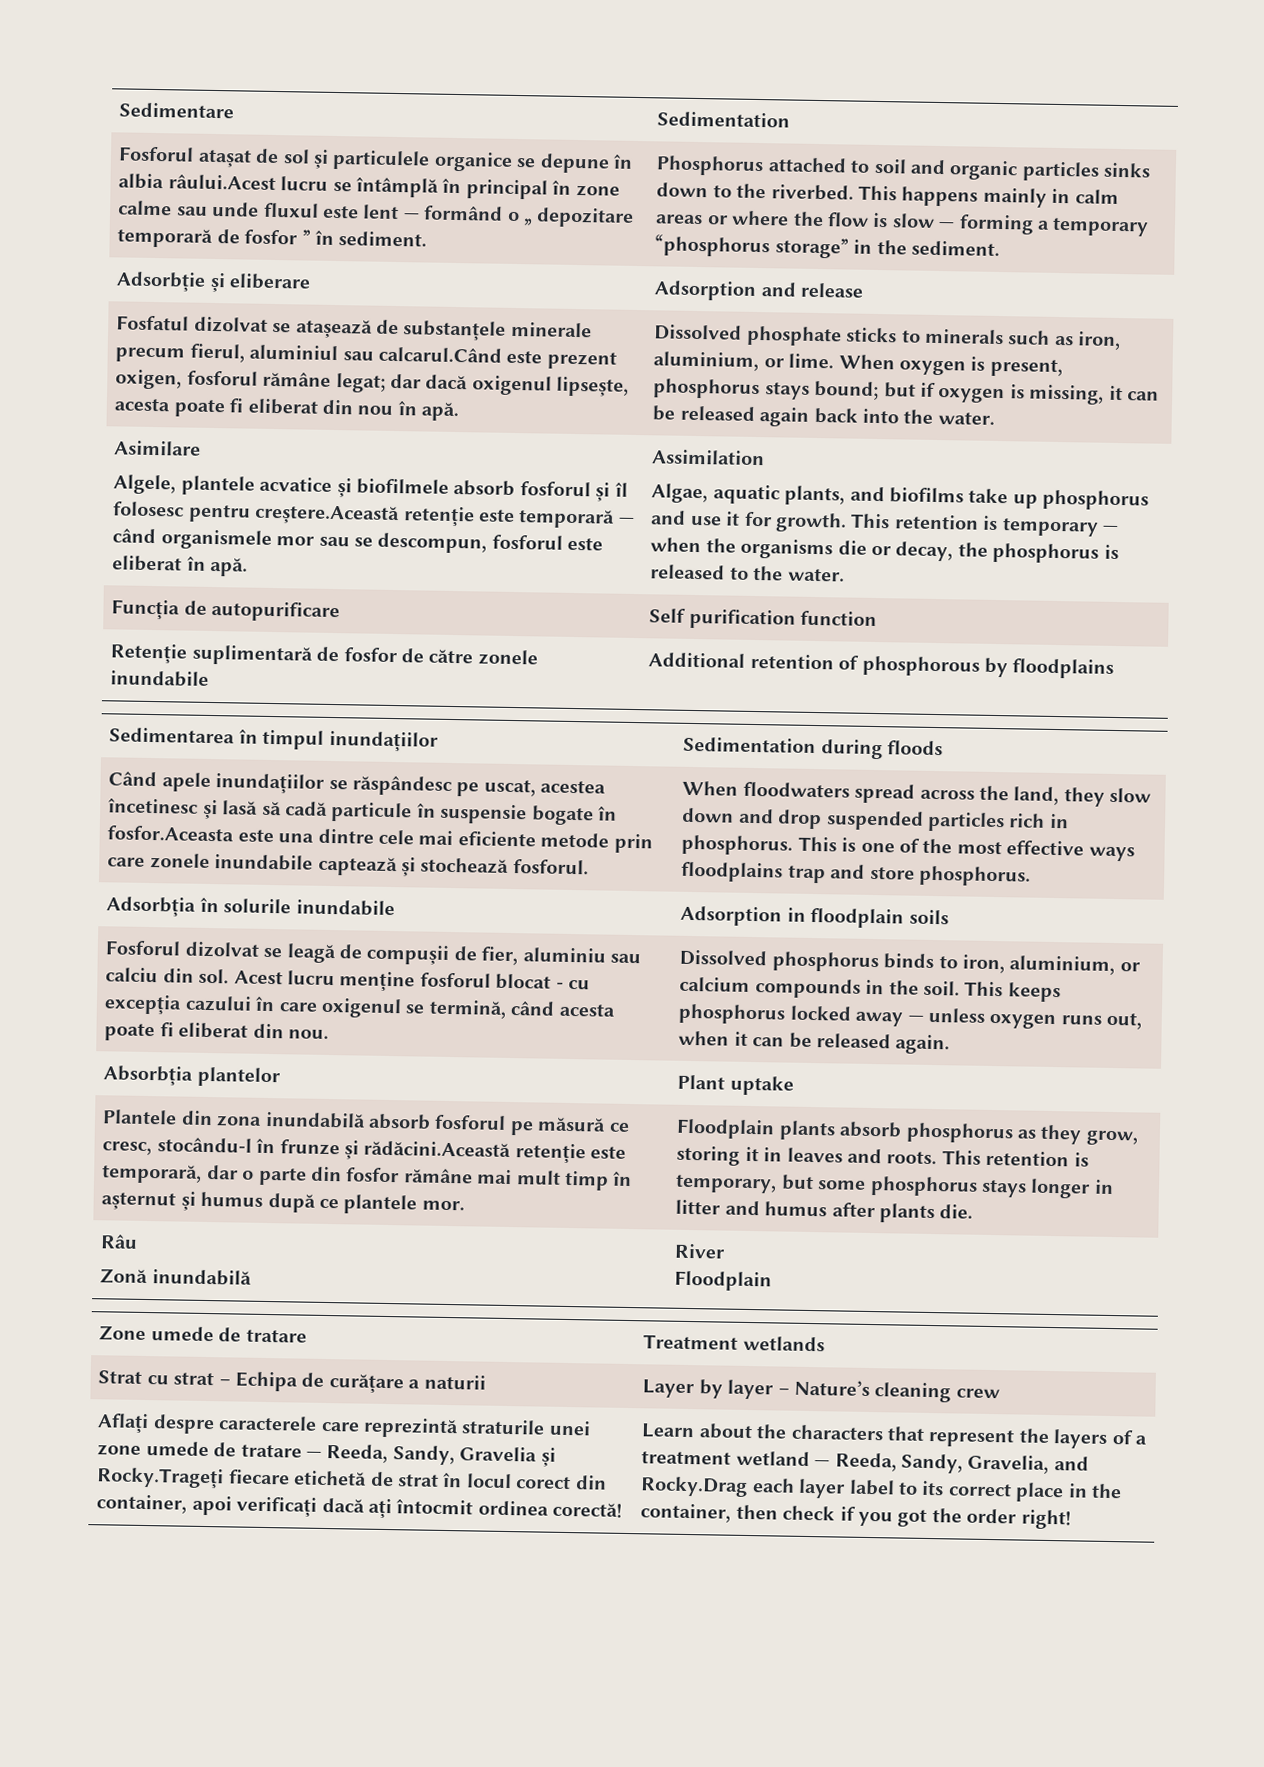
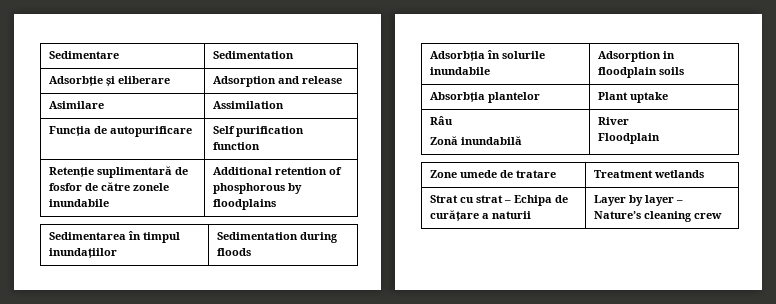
- Fosforul atașat de sol și particulele organice se depune în albia râului.Acest lucru se întâmplă în principal în zone calme sau unde fluxul este lent — formând o „ depozitare temporară de fosfor ” în sediment. | Phosphorus attached to soil and organic particles sinks down to the riverbed. This happens mainly in calm areas or where the flow is slow — forming a temporary “phosphorus storage” in the sediment.
- Fosfatul dizolvat se atașează de substanțele minerale precum fierul, aluminiul sau calcarul.Când este prezent oxigen, fosforul rămâne legat; dar dacă oxigenul lipsește, acesta poate fi eliberat din nou în apă. | Dissolved phosphate sticks to minerals such as iron, aluminium, or lime. When oxygen is present, phosphorus stays bound; but if oxygen is missing, it can be released again back into the water.
- Asimilare
- Algele, plantele acvatice și biofilmele absorb fosforul și îl folosesc pentru creștere.Această retenție este temporară — când organismele mor sau se descompun, fosforul este eliberat în apă. | Assimilation
- Algae, aquatic plants, and biofilms take up phosphorus and use it for growth. This retention is temporary — when the organisms die or decay, the phosphorus is released to the water.
+ Asimilare | Assimilation
- Când apele inundațiilor se răspândesc pe uscat, acestea încetinesc și lasă să cadă particule în suspensie bogate în fosfor.Aceasta este una dintre cele mai eficiente metode prin care zonele inundabile captează și stochează fosforul. | When floodwaters spread across the land, they slow down and drop suspended particles rich in phosphorus. This is one of the most effective ways floodplains trap and store phosphorus.
- Fosforul dizolvat se leagă de compușii de fier, aluminiu sau calciu din sol. Acest lucru menține fosforul blocat - cu excepția cazului în care oxigenul se termină, când acesta poate fi eliberat din nou. | Dissolved phosphorus binds to iron, aluminium, or calcium compounds in the soil. This keeps phosphorus locked away — unless oxygen runs out, when it can be released again.
  Absorbția plantelor | Plant uptake
- Plantele din zona inundabilă absorb fosforul pe măsură ce cresc, stocându-l în frunze și rădăcini.Această retenție este temporară, dar o parte din fosfor rămâne mai mult timp în așternut și humus după ce plantele mor. | Floodplain plants absorb phosphorus as they grow, storing it in leaves and roots. This retention is temporary, but some phosphorus stays longer in litter and humus after plants die.
- Aflați despre caracterele care reprezintă straturile unei zone umede de tratare — Reeda, Sandy, Gravelia și Rocky.Trageți fiecare etichetă de strat în locul corect din container, apoi verificați dacă ați întocmit ordinea corectă! | Learn about the characters that represent the layers of a treatment wetland — Reeda, Sandy, Gravelia, and Rocky.Drag each layer label to its correct place in the container, then check if you got the order right!

